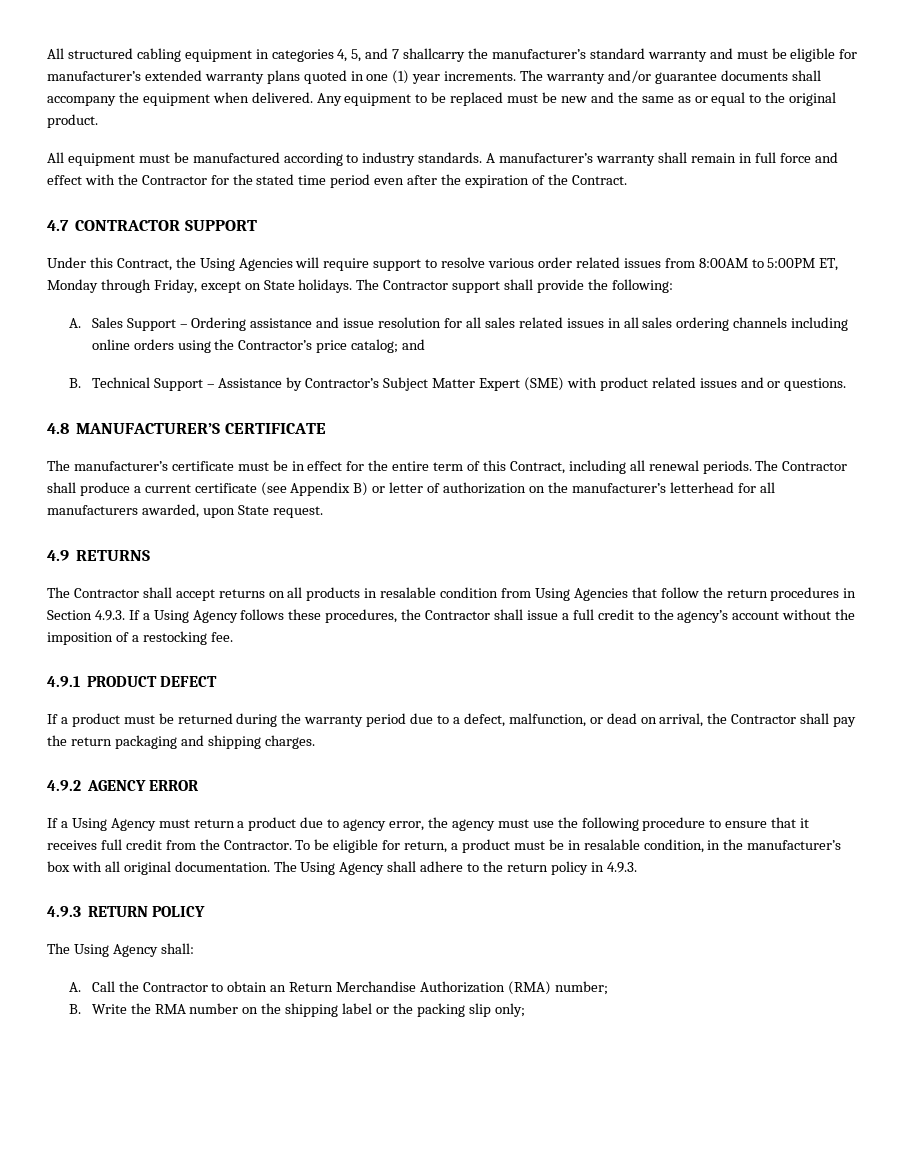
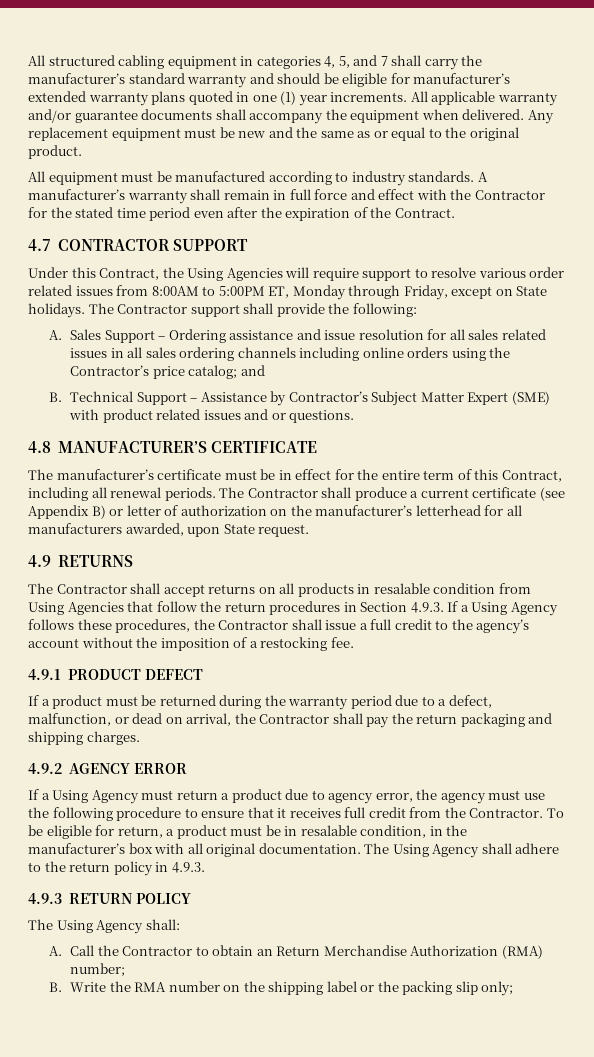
- All structured cabling equipment in categories 4, 5, and 7 shallcarry the manufacturer’s standard warranty and must be eligible for manufacturer’s extended warranty plans quoted in one (1) year increments.
+ All structured cabling equipment in categories 4, 5, and 7 shall carry the manufacturer’s standard warranty and should be eligible for manufacturer’s extended warranty plans quoted in one (1) year increments.
- The warranty and/or guarantee documents shall accompany the equipment when delivered.
+ All applicable warranty and/or guarantee documents shall accompany the equipment when delivered.
- Any equipment to be replaced must be new and the same as or equal to the original product.
+ Any replacement equipment must be new and the same as or equal to the original product.

